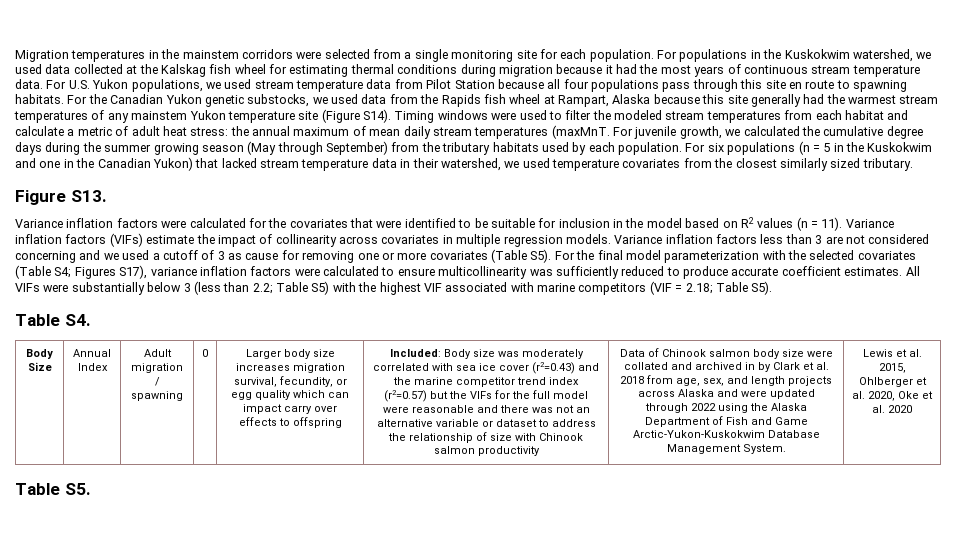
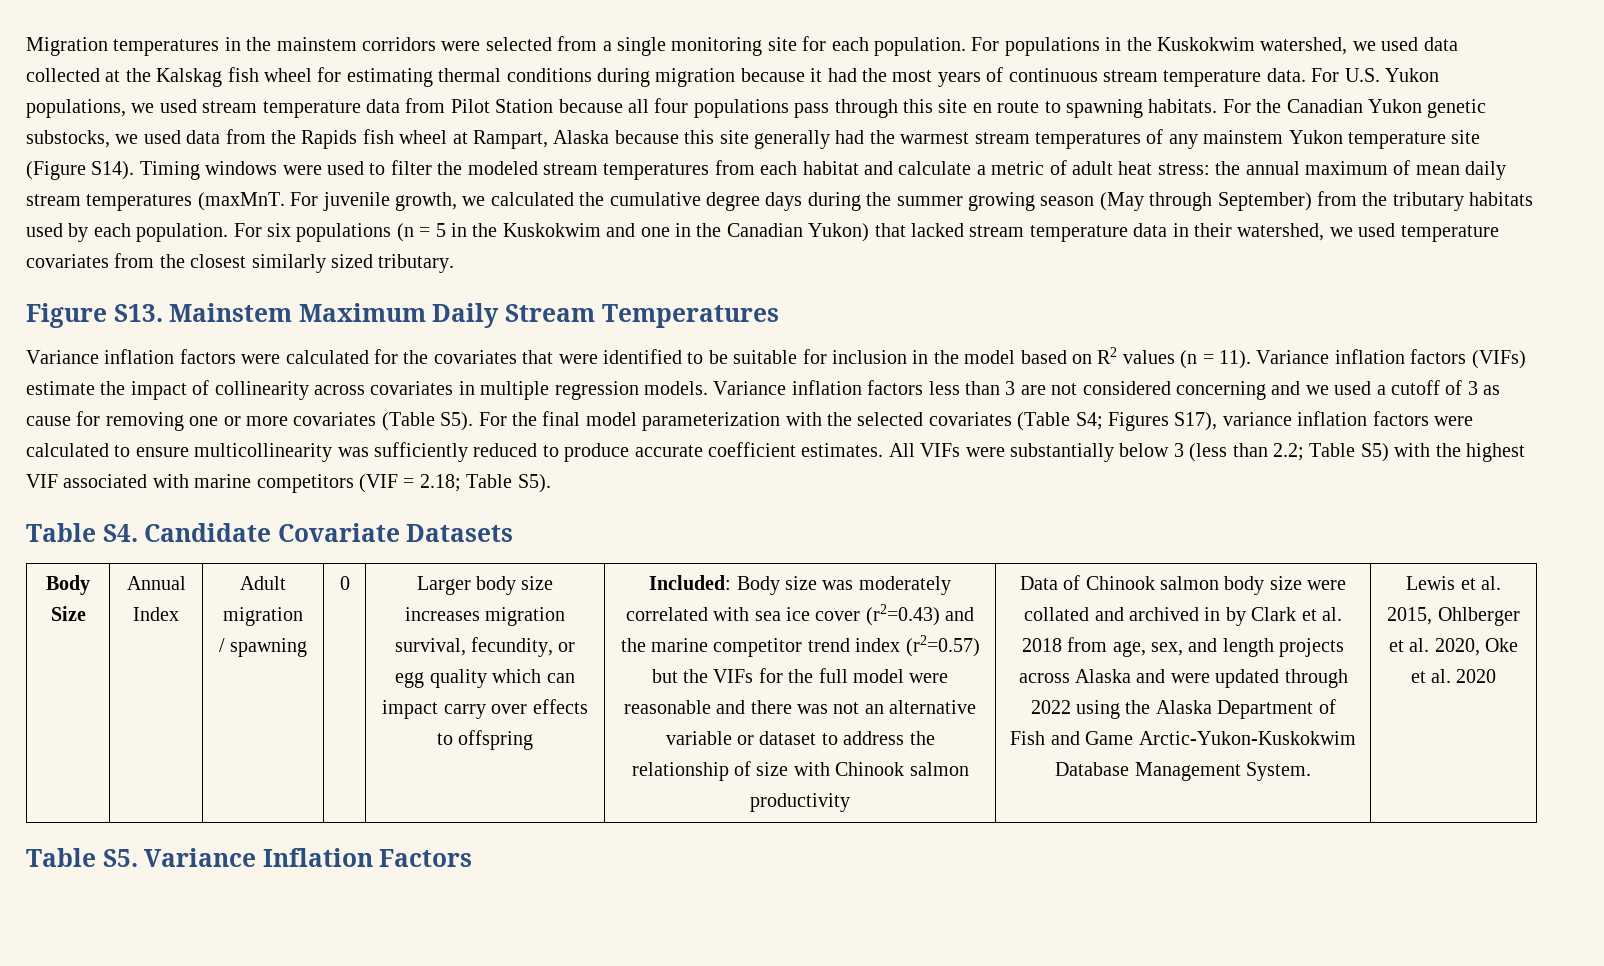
- Figure S13.
+ Figure S13. Mainstem Maximum Daily Stream Temperatures
- Table S4.
+ Table S4. Candidate Covariate Datasets
- Table S5.
+ Table S5. Variance Inflation Factors

